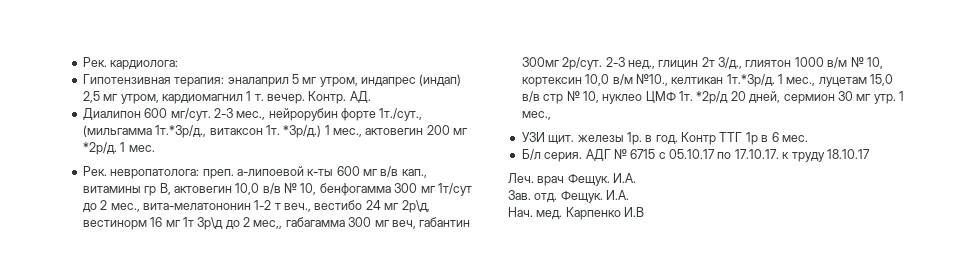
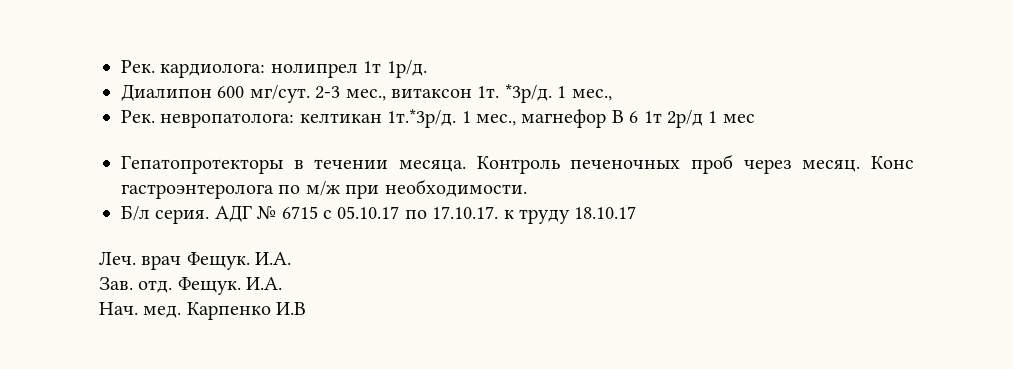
- Рек. кардиолога:
- Гипотензивная терапия: эналаприл 5 мг утром, индапрес (индап) 2,5 мг утром, кардиомагнил 1 т. вечер. Контр. АД.
+ Рек. кардиолога: нолипрел 1т 1р/д.
- 2-3 мес., нейрорубин форте 1т./сут., (мильгамма 1т.*3р/д., витаксон 1т.
+ 2-3 мес., витаксон 1т.
- *3р/д.) 1 мес., актовегин 200 мг *2р/д. 1 мес.
- Рек. невропатолога: преп. а-липоевой к-ты 600 мг в/в кап., витамины гр В, актовегин 10,0 в/в № 10, бенфогамма 300 мг 1т/сут до 2 мес., вита-мелатононин 1-2 т веч., вестибо 24 мг 2р\д, вестинорм 16 мг 1т 3р\д до 2 мес,, габагамма 300 мг веч, габантин 300мг 2р/сут. 2-3 нед., глицин 2т 3/д., глиятон 1000 в/м № 10, кортексин 10,0 в/м №10., келтикан 1т.*3р/д. 1 мес., луцетам 15,0 в/в стр № 10, нуклео ЦМФ 1т. *2р/д 20 дней, сермион 30 мг утр. 1 мес.,
- УЗИ щит. железы 1р. в год. Контр ТТГ 1р в 6 мес.
+ *3р/д. 1 мес.,
+ Рек. невропатолога: келтикан 1т.*3р/д. 1 мес., магнефор В 6 1т 2р/д 1 мес
+ Гепатопротекторы в течении месяца. Контроль печеночных проб через месяц. Конс гастроэнтеролога по м/ж при необходимости.

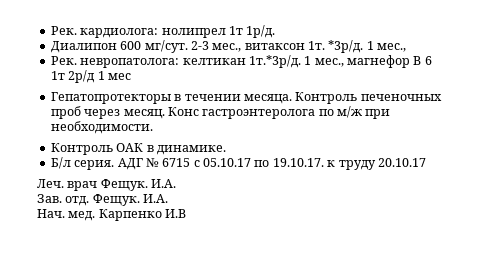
+ Контроль ОАК в динамике.
- АДГ № 6715 с 05.10.17 по 17.10.17. к труду 18.10.17
+ АДГ № 6715 с 05.10.17 по 19.10.17. к труду 20.10.17

